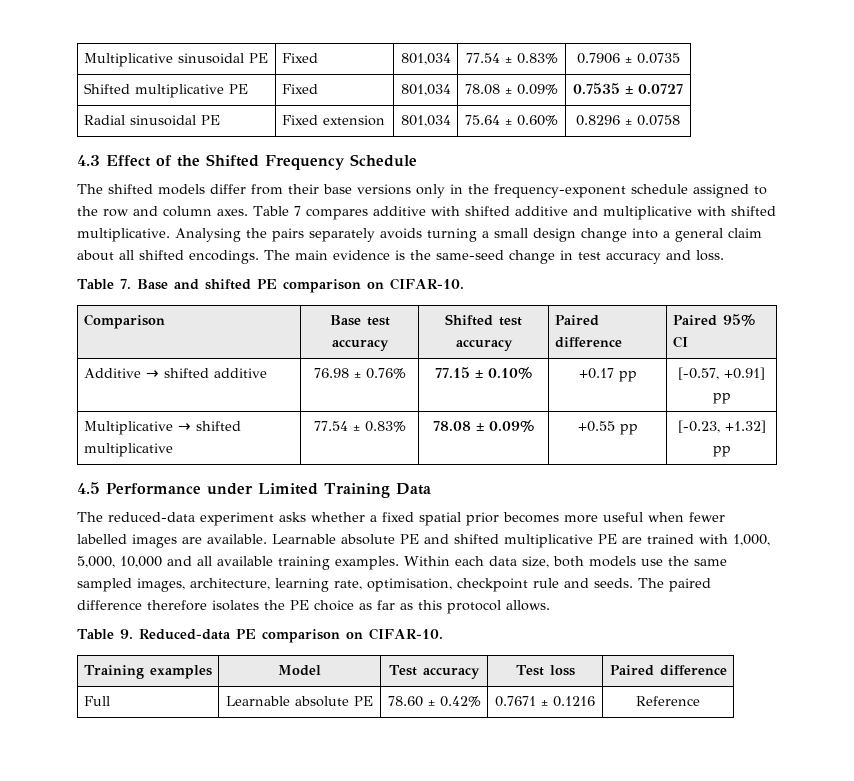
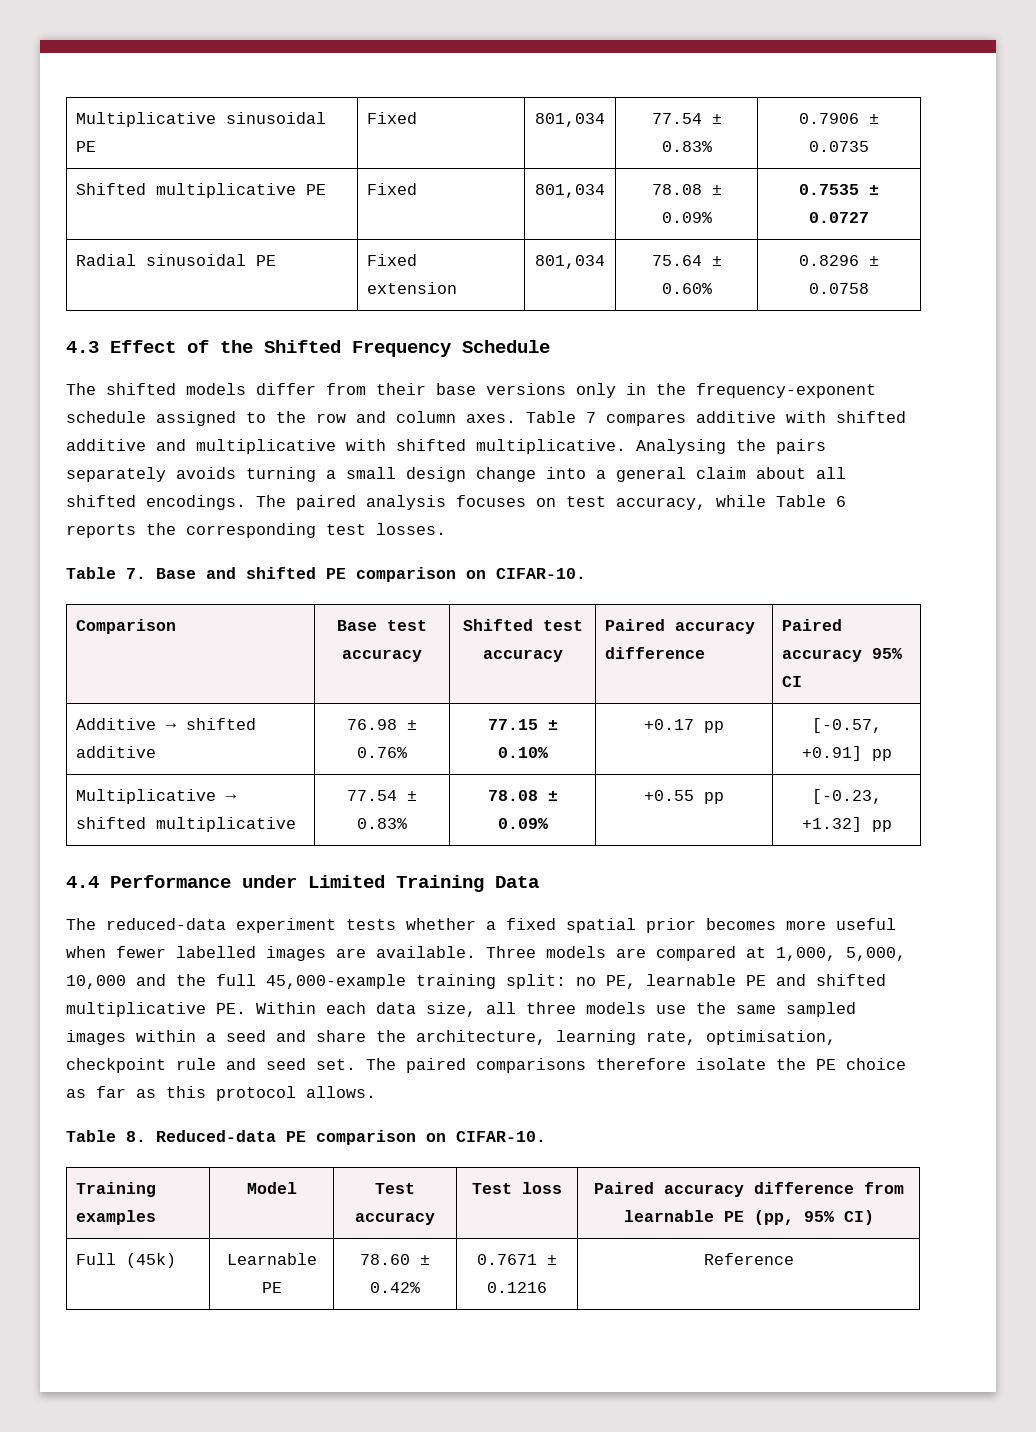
- The main evidence is the same-seed change in test accuracy and loss.
+ The paired analysis focuses on test accuracy, while Table 6 reports the corresponding test losses.
- Comparison | Base test accuracy | Shifted test accuracy | Paired difference | Paired 95% CI
+ Comparison | Base test accuracy | Shifted test accuracy | Paired accuracy difference | Paired accuracy 95% CI
- 4.5 Performance under Limited Training Data
+ 4.4 Performance under Limited Training Data
- The reduced-data experiment asks whether a fixed spatial prior becomes more useful when fewer labelled images are available.
+ The reduced-data experiment tests whether a fixed spatial prior becomes more useful when fewer labelled images are available.
- Learnable absolute PE and shifted multiplicative PE are trained with 1,000, 5,000, 10,000 and all available training examples. Within each data size, both models use the same sampled images, architecture, learning rate, optimisation, checkpoint rule and seeds. The paired difference therefore isolates the PE choice as far as this protocol allows.
+ Three models are compared at 1,000, 5,000, 10,000 and the full 45,000-example training split: no PE, learnable PE and shifted multiplicative PE. Within each data size, all three models use the same sampled images within a seed and share the architecture, learning rate, optimisation, checkpoint rule and seed set. The paired comparisons therefore isolate the PE choice as far as this protocol allows.
- Table 9. Reduced-data PE comparison on CIFAR-10.
+ Table 8. Reduced-data PE comparison on CIFAR-10.
- Training examples | Model | Test accuracy | Test loss | Paired difference
+ Training examples | Model | Test accuracy | Test loss | Paired accuracy difference from learnable PE (pp, 95% CI)
- Full | Learnable absolute PE | 78.60 ± 0.42% | 0.7671 ± 0.1216 | Reference
+ Full (45k) | Learnable PE | 78.60 ± 0.42% | 0.7671 ± 0.1216 | Reference

